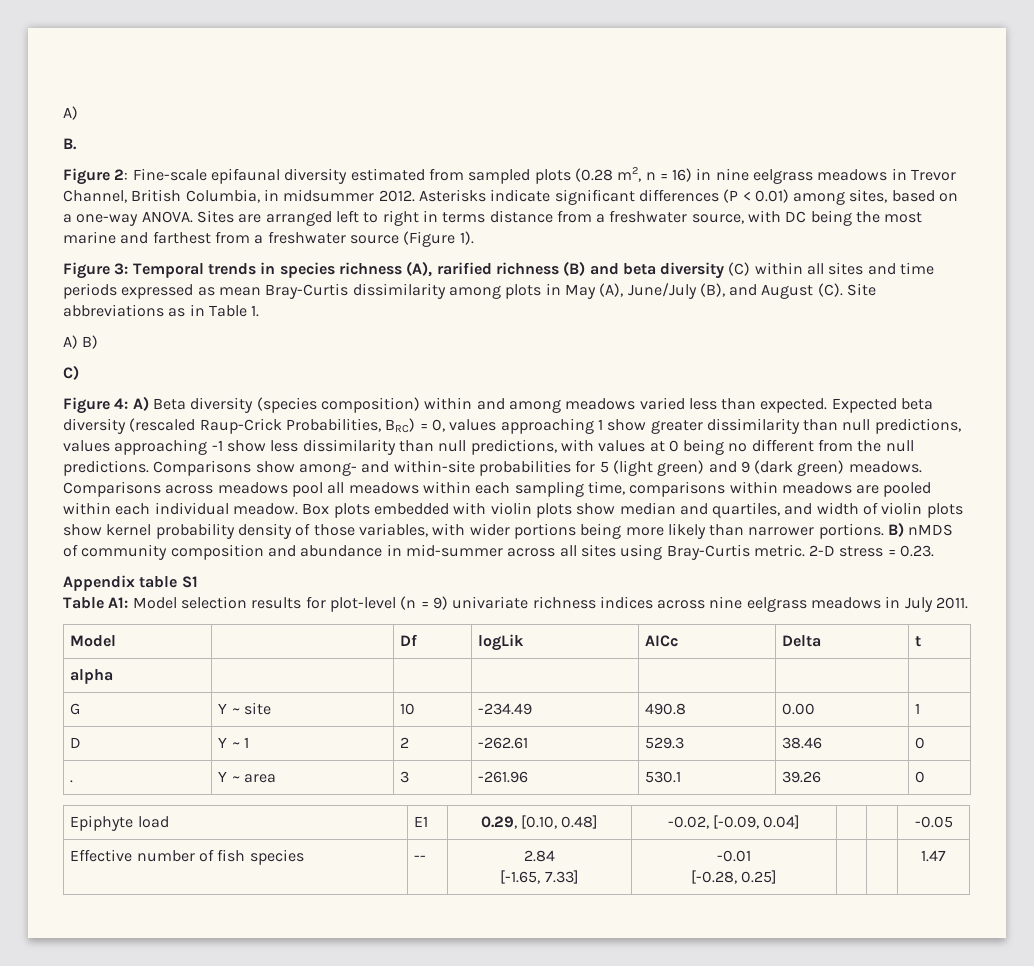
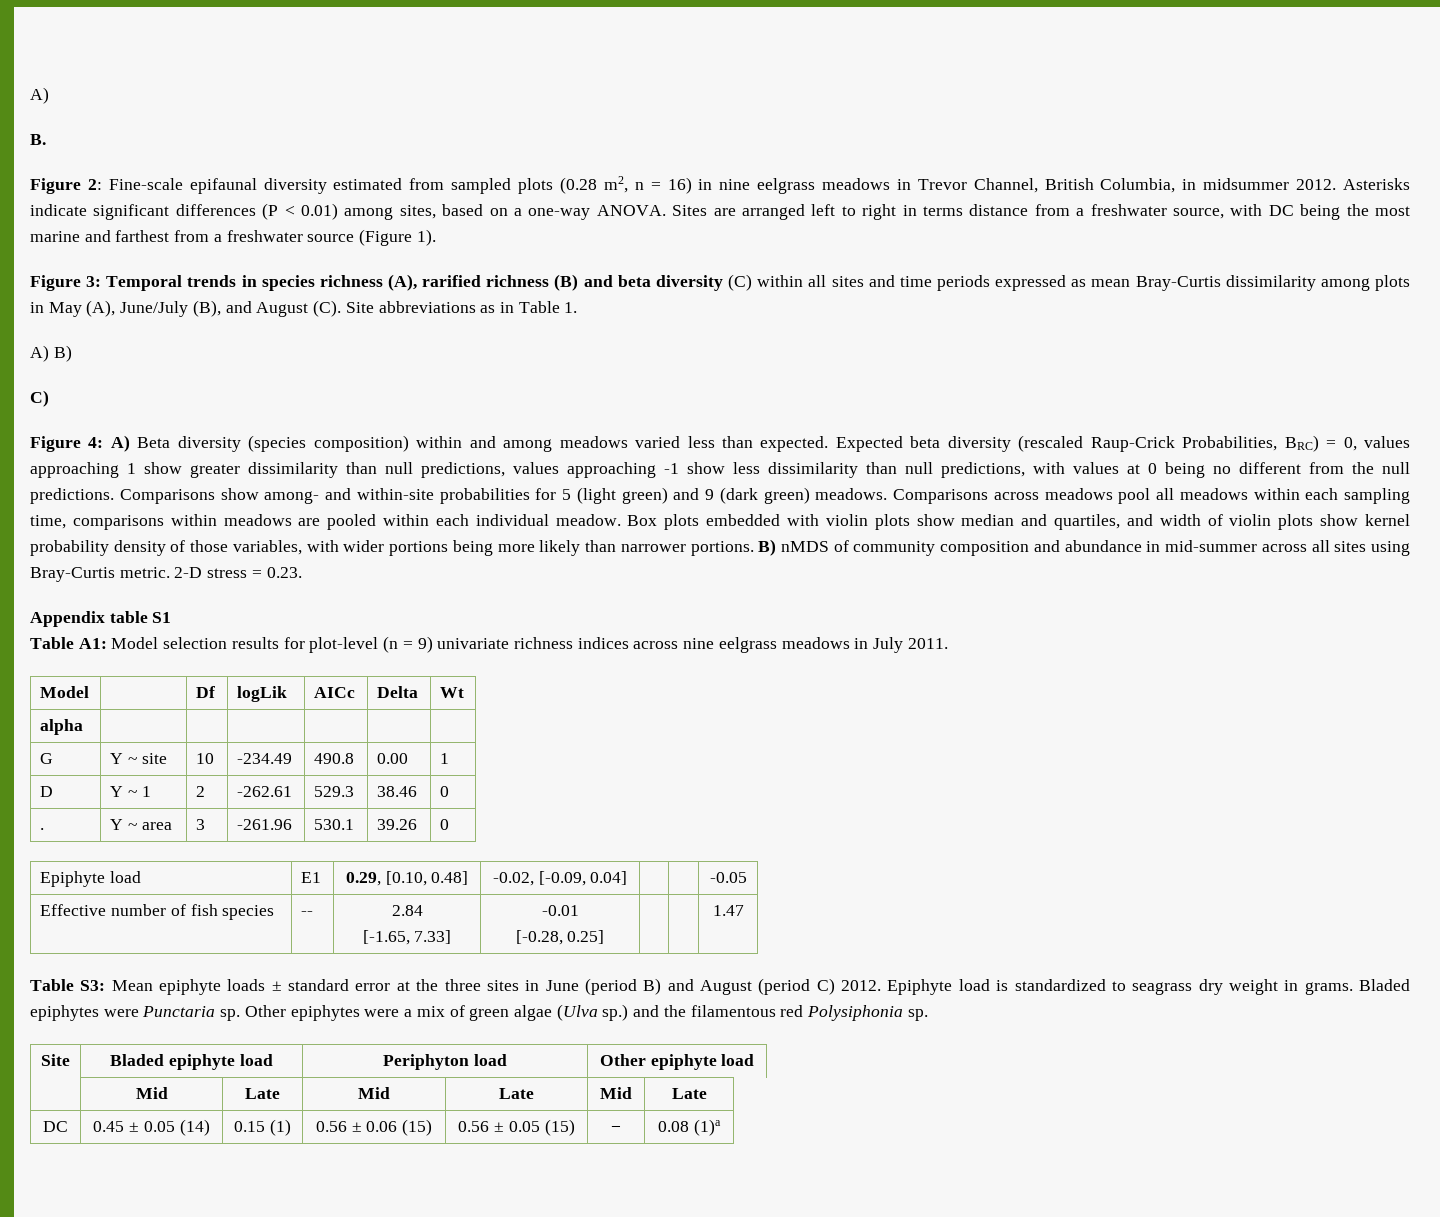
- Model | | Df | logLik | AICc | Delta | t
+ Model | | Df | logLik | AICc | Delta | Wt
+ Table S3: Mean epiphyte loads ± standard error at the three sites in June (period B) and August (period C) 2012. Epiphyte load is standardized to seagrass dry weight in grams. Bladed epiphytes were Punctaria sp. Other epiphytes were a mix of green algae (Ulva sp.) and the filamentous red Polysiphonia sp.
+ Site | Bladed epiphyte load | Periphyton load | Other epiphyte load
+ | Mid | Late | Mid | Late | Mid | Late
+ DC | 0.45 ± 0.05 (14) | 0.15 (1) | 0.56 ± 0.06 (15) | 0.56 ± 0.05 (15) | − | 0.08 (1)a

